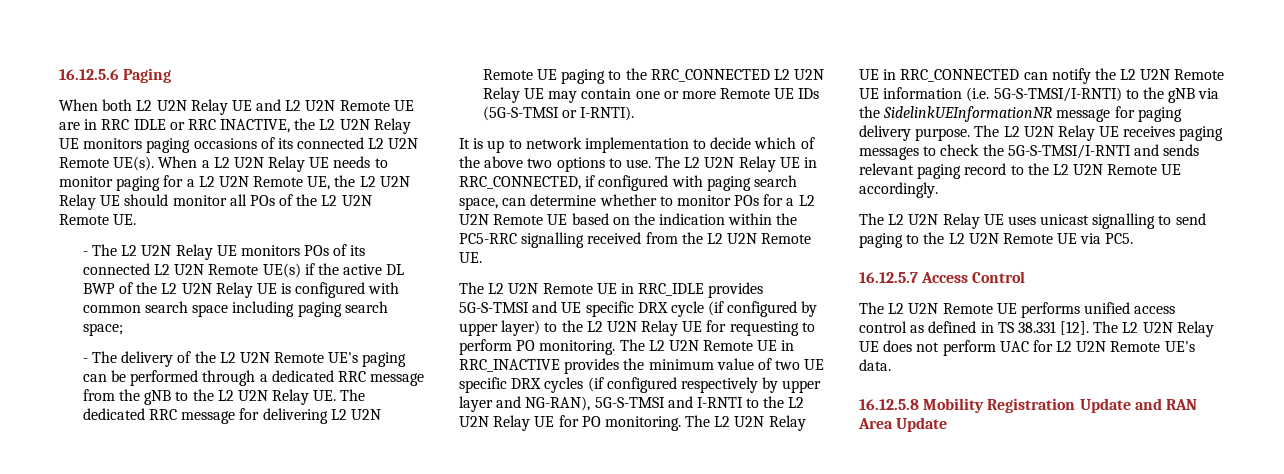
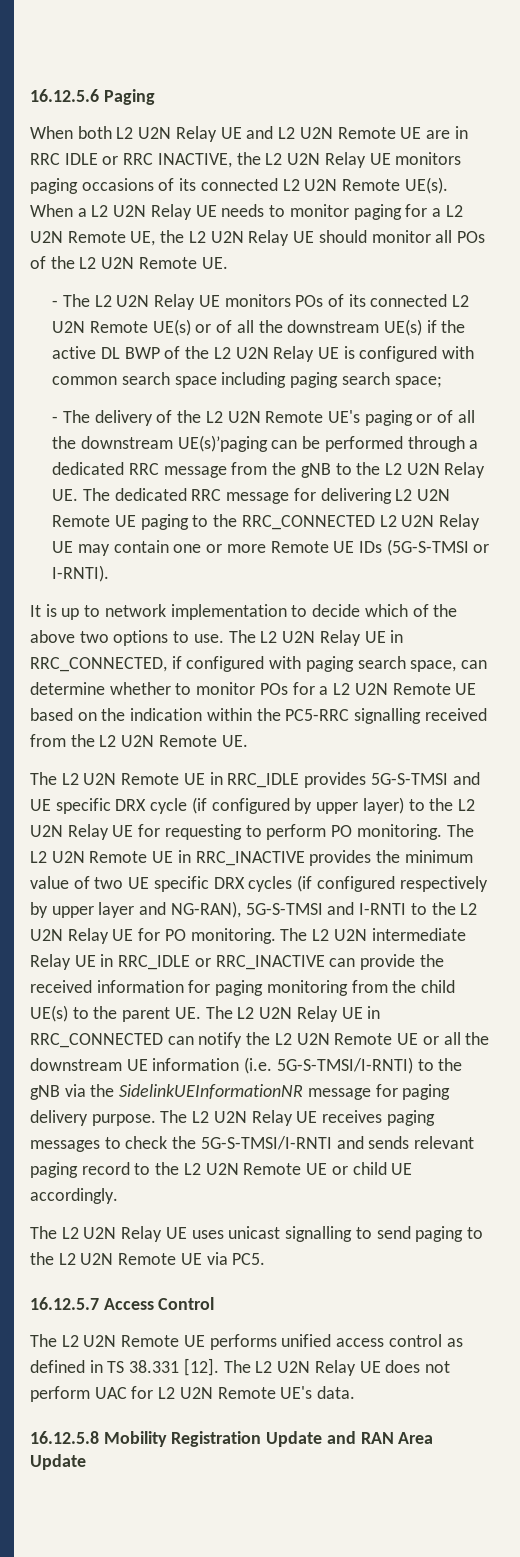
- - The L2 U2N Relay UE monitors POs of its connected L2 U2N Remote UE(s) if the active DL BWP of the L2 U2N Relay UE is configured with common search space including paging search space;
+ - The L2 U2N Relay UE monitors POs of its connected L2 U2N Remote UE(s) or of all the downstream UE(s) if the active DL BWP of the L2 U2N Relay UE is configured with common search space including paging search space;
- - The delivery of the L2 U2N Remote UE's paging can be performed through a dedicated RRC message from the gNB to the L2 U2N Relay UE. The dedicated RRC message for delivering L2 U2N Remote UE paging to the RRC_CONNECTED L2 U2N Relay UE may contain one or more Remote UE IDs (5G-S-TMSI or I-RNTI).
+ - The delivery of the L2 U2N Remote UE's paging or of all the downstream UE(s)’paging can be performed through a dedicated RRC message from the gNB to the L2 U2N Relay UE. The dedicated RRC message for delivering L2 U2N Remote UE paging to the RRC_CONNECTED L2 U2N Relay UE may contain one or more Remote UE IDs (5G-S-TMSI or I-RNTI).
- The L2 U2N Relay UE in RRC_CONNECTED can notify the L2 U2N Remote UE information (i.e. 5G-S-TMSI/I-RNTI) to the gNB via the SidelinkUEInformationNR message for paging delivery purpose.
+ The L2 U2N intermediate Relay UE in RRC_IDLE or RRC_INACTIVE can provide the received information for paging monitoring from the child UE(s) to the parent UE. The L2 U2N Relay UE in RRC_CONNECTED can notify the L2 U2N Remote UE or all the downstream UE information (i.e. 5G-S-TMSI/I-RNTI) to the gNB via the SidelinkUEInformationNR message for paging delivery purpose.
- The L2 U2N Relay UE receives paging messages to check the 5G-S-TMSI/I-RNTI and sends relevant paging record to the L2 U2N Remote UE accordingly.
+ The L2 U2N Relay UE receives paging messages to check the 5G-S-TMSI/I-RNTI and sends relevant paging record to the L2 U2N Remote UE or child UE accordingly.

